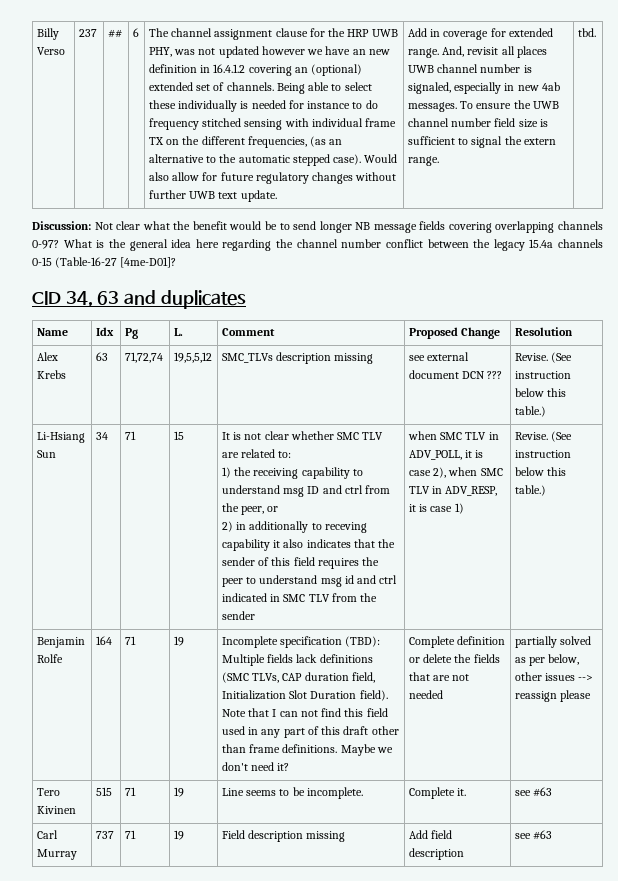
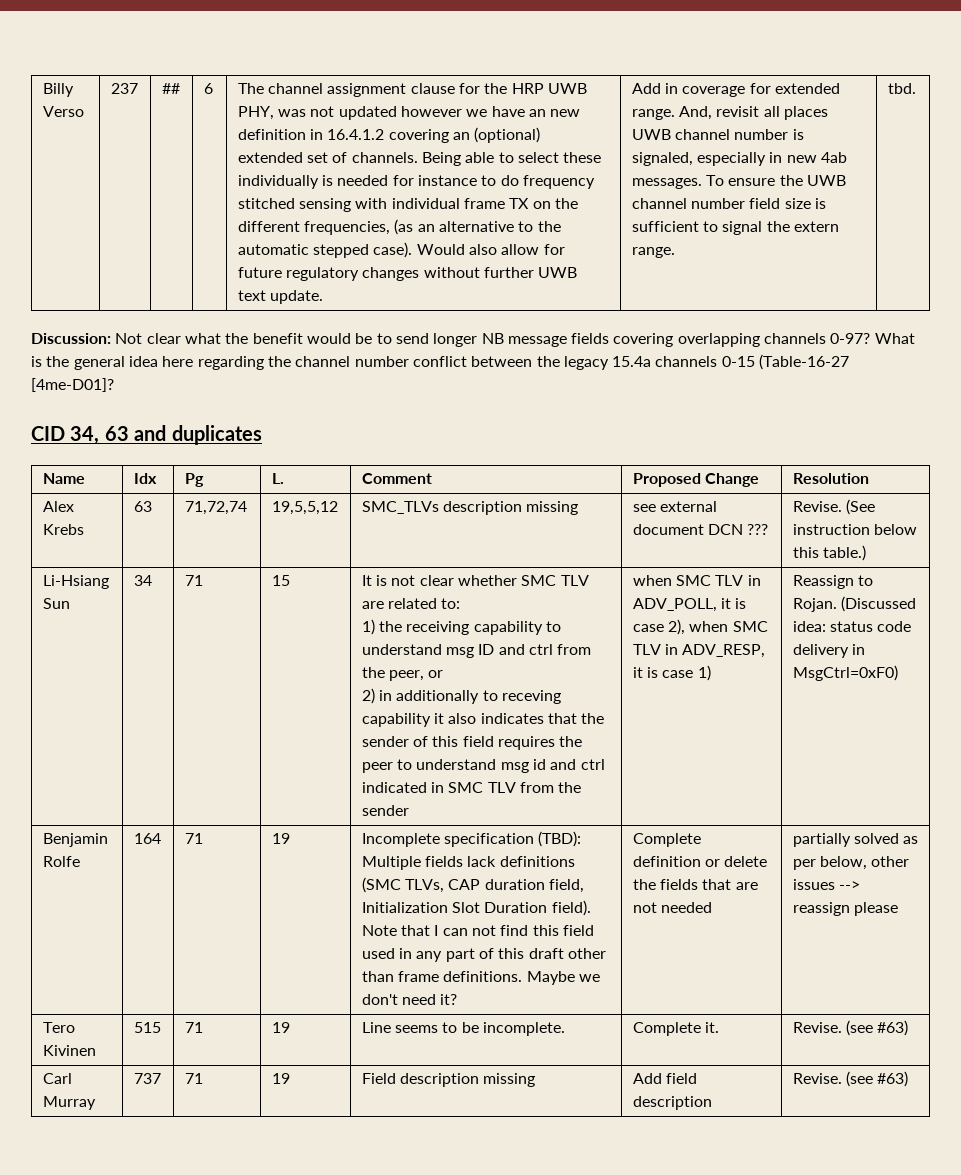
- when SMC TLV in ADV_POLL, it is case 2), when SMC TLV in ADV_RESP, it is case 1) | Revise. (See instruction below this table.)
+ when SMC TLV in ADV_POLL, it is case 2), when SMC TLV in ADV_RESP, it is case 1) | Reassign to Rojan. (Discussed idea: status code delivery in MsgCtrl=0xF0)
- Tero Kivinen | 515 | 71 | 19 | Line seems to be incomplete. | Complete it. | see #63
+ Tero Kivinen | 515 | 71 | 19 | Line seems to be incomplete. | Complete it. | Revise. (see #63)
- Carl Murray | 737 | 71 | 19 | Field description missing | Add field description | see #63
+ Carl Murray | 737 | 71 | 19 | Field description missing | Add field description | Revise. (see #63)

